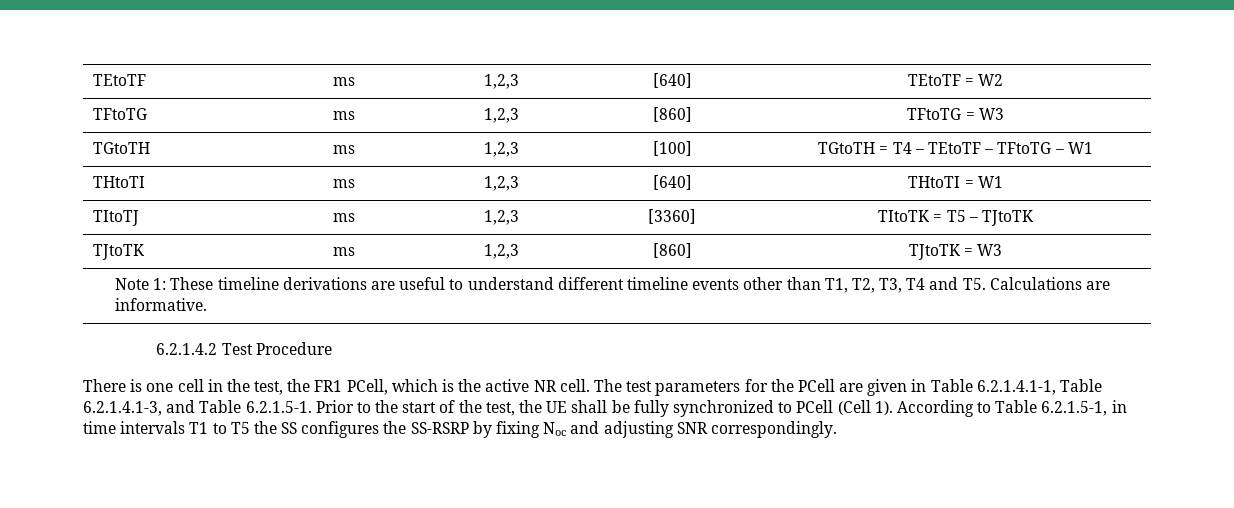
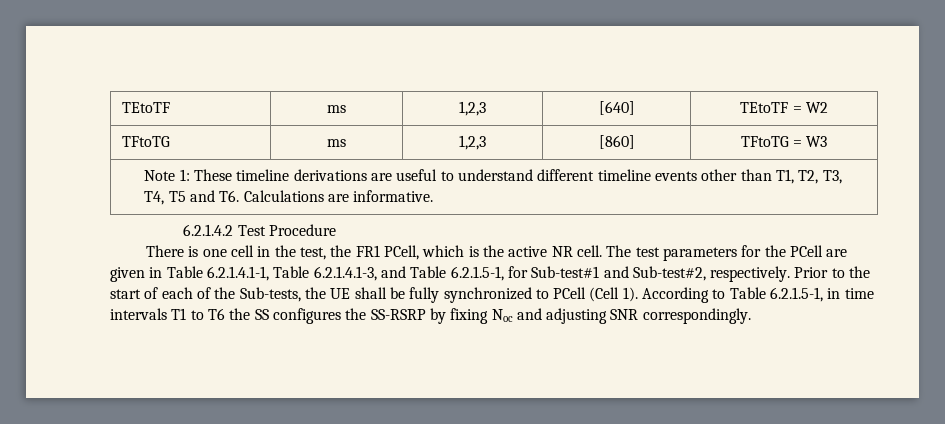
- TGtoTH | ms | 1,2,3 | [100] | TGtoTH = T4 – TEtoTF – TFtoTG – W1
- THtoTI | ms | 1,2,3 | [640] | THtoTI = W1
- TItoTJ | ms | 1,2,3 | [3360] | TItoTK = T5 – TJtoTK
- TJtoTK | ms | 1,2,3 | [860] | TJtoTK = W3
- Note 1: These timeline derivations are useful to understand different timeline events other than T1, T2, T3, T4 and T5. Calculations are informative.
+ Note 1: These timeline derivations are useful to understand different timeline events other than T1, T2, T3, T4, T5 and T6. Calculations are informative.
- The test parameters for the PCell are given in Table 6.2.1.4.1-1, Table 6.2.1.4.1-3, and Table 6.2.1.5-1. Prior to the start of the test, the UE shall be fully synchronized to PCell (Cell 1).
+ The test parameters for the PCell are given in Table 6.2.1.4.1-1, Table 6.2.1.4.1-3, and Table 6.2.1.5-1, for Sub-test#1 and Sub-test#2, respectively. Prior to the start of each of the Sub-tests, the UE shall be fully synchronized to PCell (Cell 1).
- According to Table 6.2.1.5-1, in time intervals T1 to T5 the SS configures the SS-RSRP by fixing Noc and adjusting SNR correspondingly.
+ According to Table 6.2.1.5-1, in time intervals T1 to T6 the SS configures the SS-RSRP by fixing Noc and adjusting SNR correspondingly.

